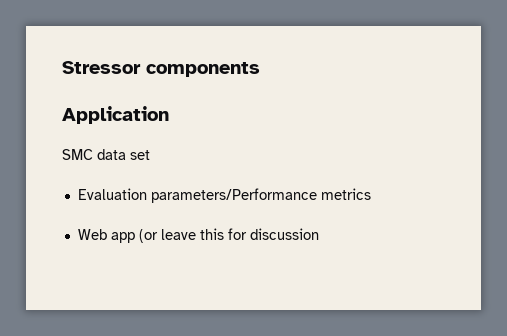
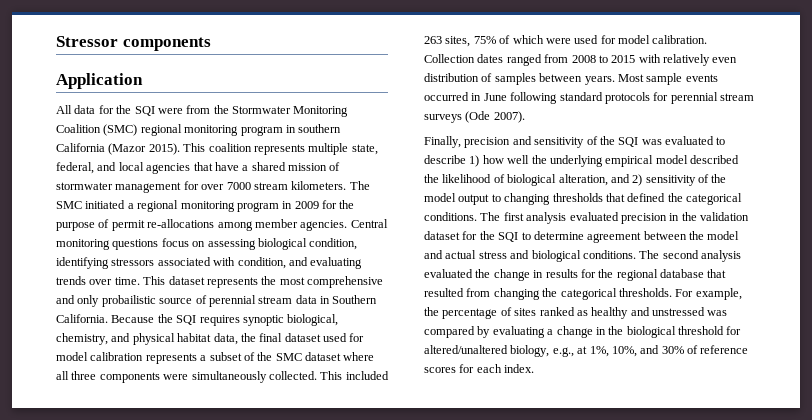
- SMC data set
- Evaluation parameters/Performance metrics
- Web app (or leave this for discussion
+ All data for the SQI were from the Stormwater Monitoring Coalition (SMC) regional monitoring program in southern California (Mazor 2015). This coalition represents multiple state, federal, and local agencies that have a shared mission of stormwater management for over 7000 stream kilometers. The SMC initiated a regional monitoring program in 2009 for the purpose of permit re-allocations among member agencies. Central monitoring questions focus on assessing biological condition, identifying stressors associated with condition, and evaluating trends over time. This dataset represents the most comprehensive and only probailistic source of perennial stream data in Southern California. Because the SQI requires synoptic biological, chemistry, and physical habitat data, the final dataset used for model calibration represents a subset of the SMC dataset where all three components were simultaneously collected. This included 263 sites, 75% of which were used for model calibration. Collection dates ranged from 2008 to 2015 with relatively even distribution of samples between years. Most sample events occurred in June following standard protocols for perennial stream surveys (Ode 2007).
+ Finally, precision and sensitivity of the SQI was evaluated to describe 1) how well the underlying empirical model described the likelihood of biological alteration, and 2) sensitivity of the model output to changing thresholds that defined the categorical conditions. The first analysis evaluated precision in the validation dataset for the SQI to determine agreement between the model and actual stress and biological conditions. The second analysis evaluated the change in results for the regional database that resulted from changing the categorical thresholds. For example, the percentage of sites ranked as healthy and unstressed was compared by evaluating a change in the biological threshold for altered/unaltered biology, e.g., at 1%, 10%, and 30% of reference scores for each index.

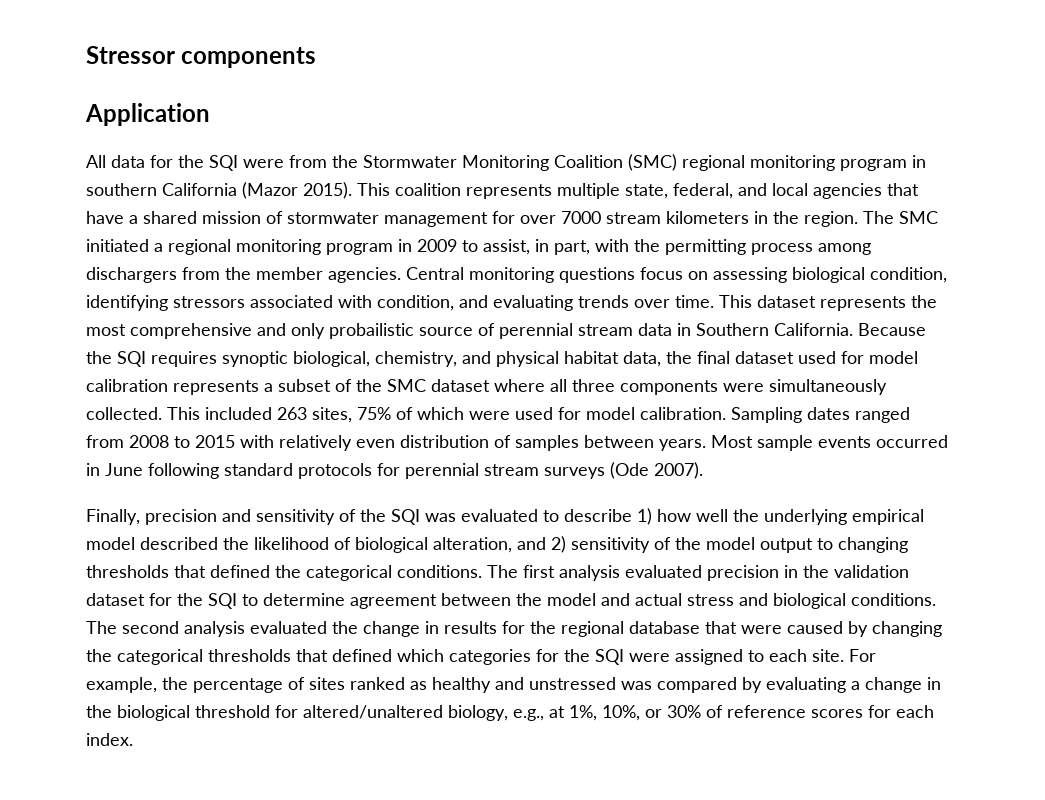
- This coalition represents multiple state, federal, and local agencies that have a shared mission of stormwater management for over 7000 stream kilometers.
+ This coalition represents multiple state, federal, and local agencies that have a shared mission of stormwater management for over 7000 stream kilometers in the region.
- The SMC initiated a regional monitoring program in 2009 for the purpose of permit re-allocations among member agencies.
+ The SMC initiated a regional monitoring program in 2009 to assist, in part, with the permitting process among dischargers from the member agencies.
- Collection dates ranged from 2008 to 2015 with relatively even distribution of samples between years.
+ Sampling dates ranged from 2008 to 2015 with relatively even distribution of samples between years.
- The second analysis evaluated the change in results for the regional database that resulted from changing the categorical thresholds.
+ The second analysis evaluated the change in results for the regional database that were caused by changing the categorical thresholds that defined which categories for the SQI were assigned to each site.
- For example, the percentage of sites ranked as healthy and unstressed was compared by evaluating a change in the biological threshold for altered/unaltered biology, e.g., at 1%, 10%, and 30% of reference scores for each index.
+ For example, the percentage of sites ranked as healthy and unstressed was compared by evaluating a change in the biological threshold for altered/unaltered biology, e.g., at 1%, 10%, or 30% of reference scores for each index.

